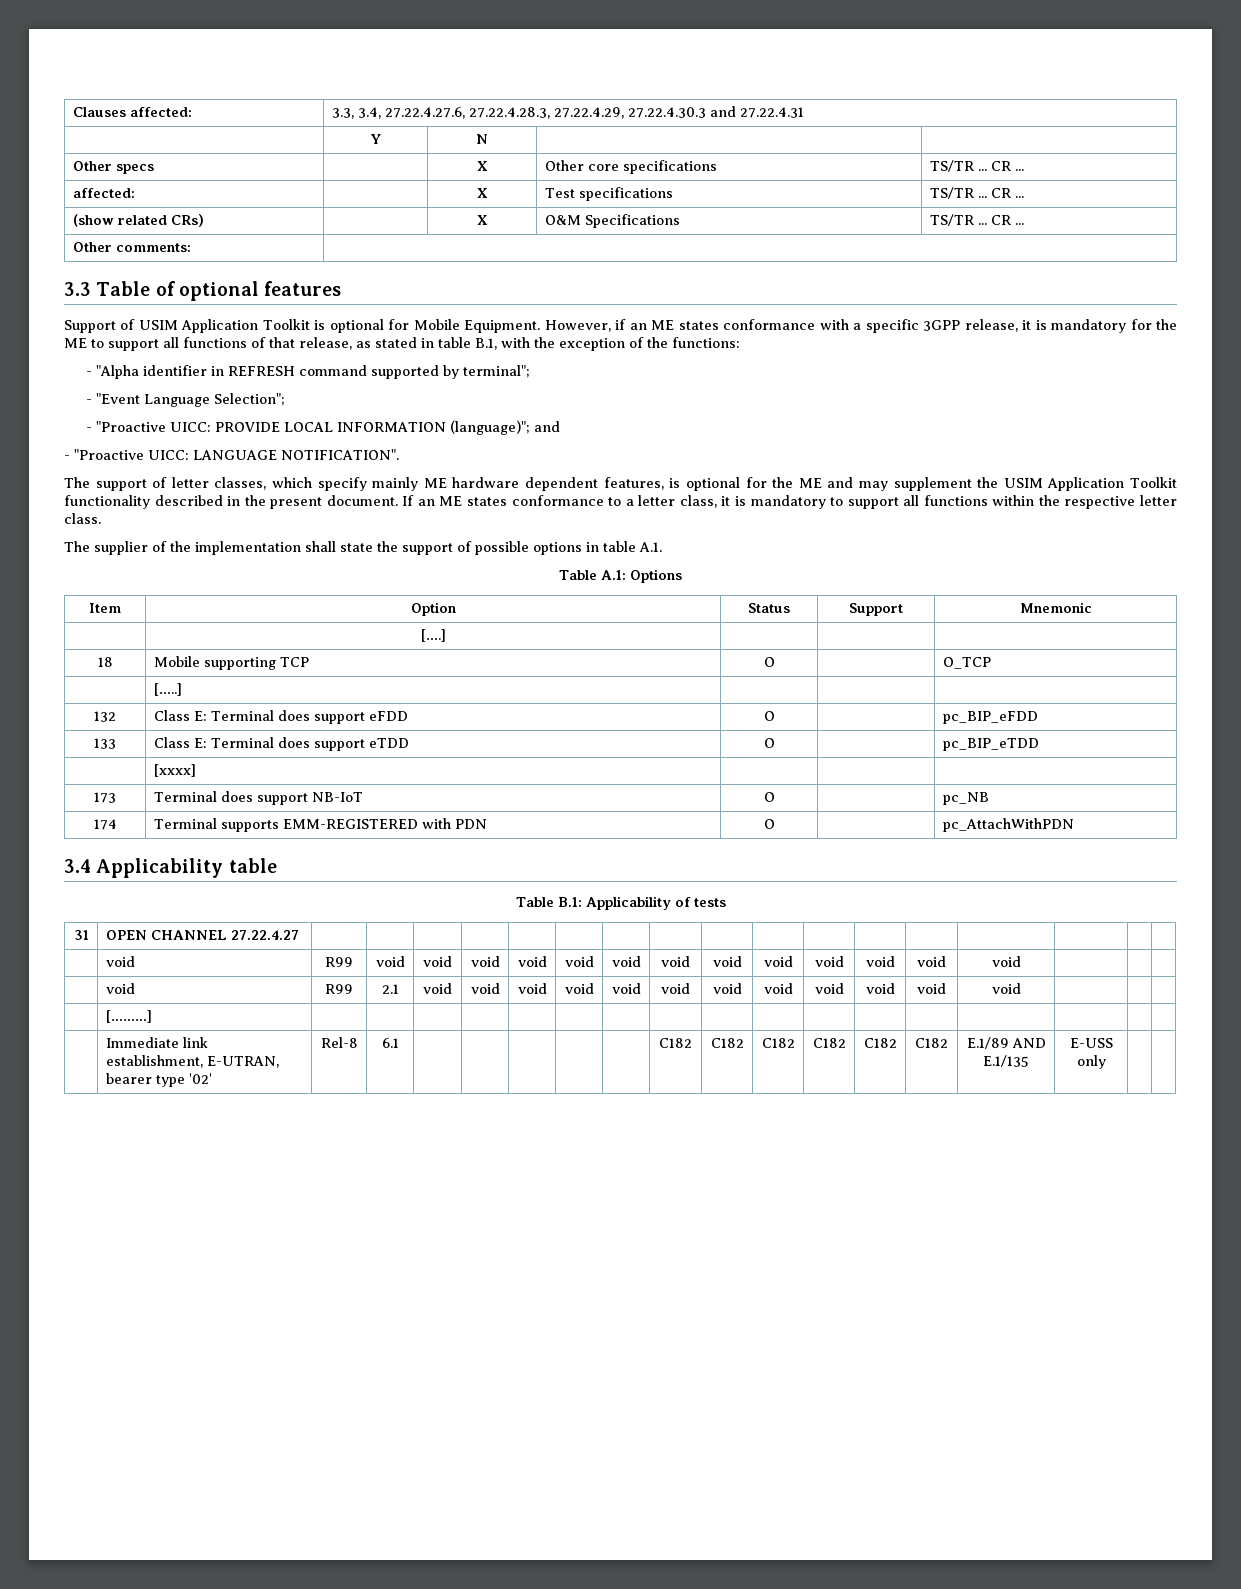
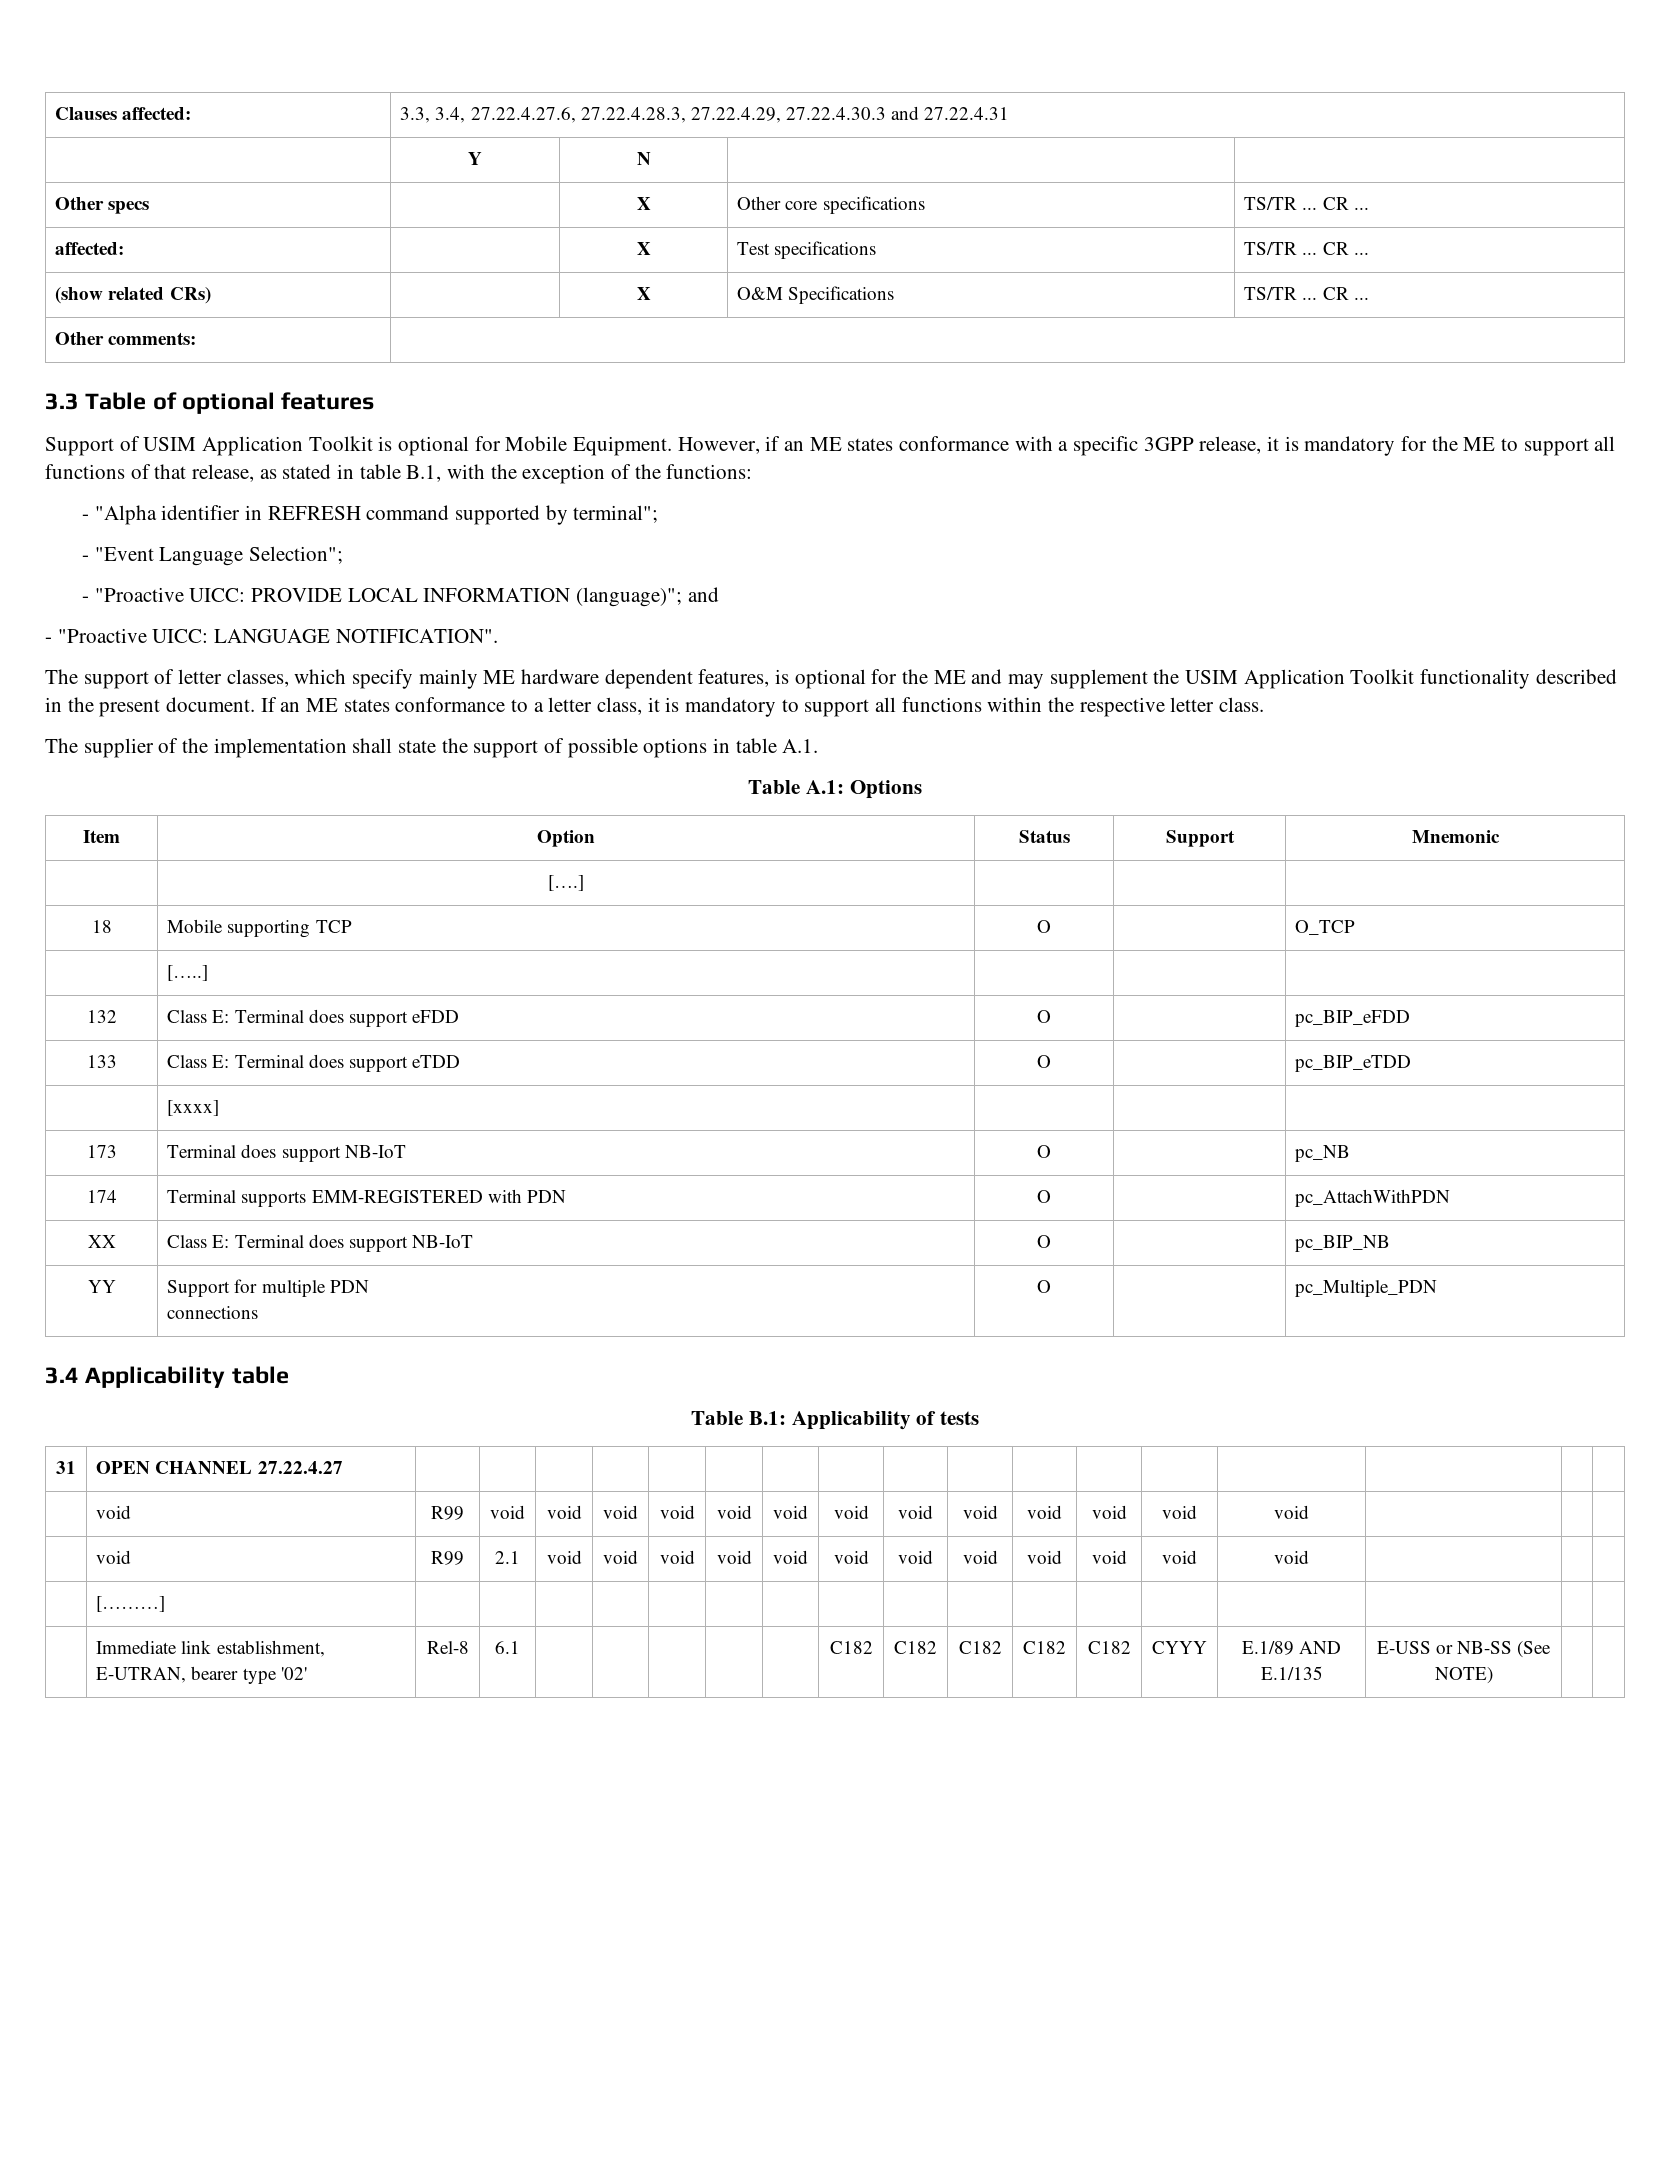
+ XX | Class E: Terminal does support NB-IoT | O | | pc_BIP_NB
+ YY | Support for multiple PDN
+ connections | O | | pc_Multiple_PDN
- | Immediate link establishment, E-UTRAN, bearer type '02' | Rel-8 | 6.1 | | | | | | C182 | C182 | C182 | C182 | C182 | C182 | E.1/89 AND E.1/135 | E-USS only | |
+ | Immediate link establishment, E-UTRAN, bearer type '02' | Rel-8 | 6.1 | | | | | | C182 | C182 | C182 | C182 | C182 | CYYY | E.1/89 AND E.1/135 | E-USS or NB-SS (See NOTE) | |

